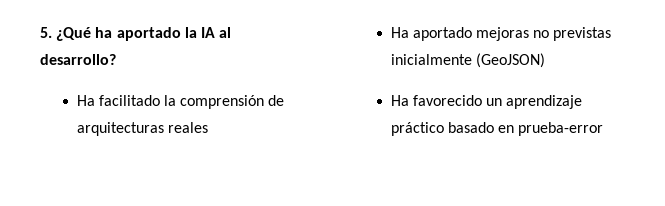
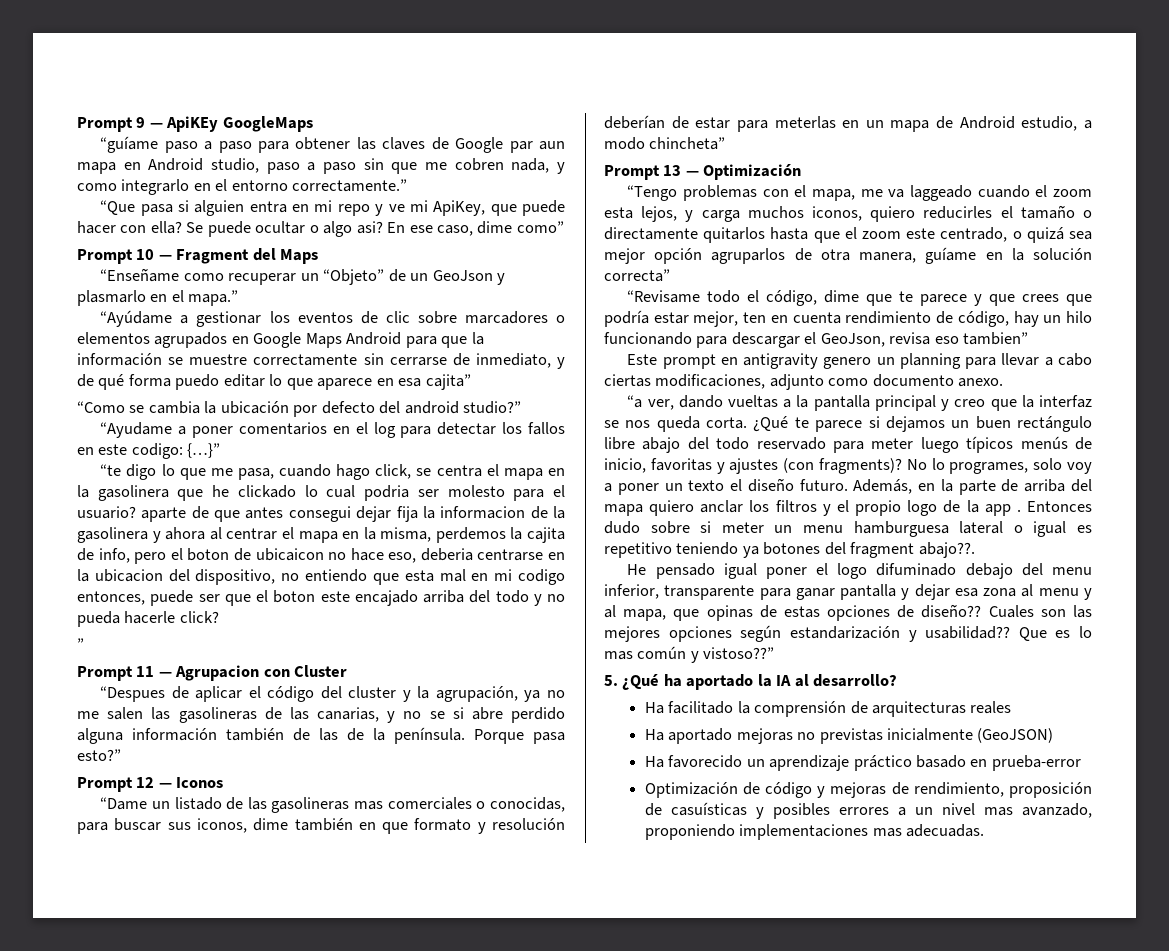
+ Prompt 9 — ApiKEy GoogleMaps
+ “guíame paso a paso para obtener las claves de Google par aun mapa en Android studio, paso a paso sin que me cobren nada, y como integrarlo en el entorno correctamente.”
+ “Que pasa si alguien entra en mi repo y ve mi ApiKey, que puede hacer con ella? Se puede ocultar o algo asi? En ese caso, dime como”
+ Prompt 10 — Fragment del Maps
+ “Enseñame como recuperar un “Objeto” de un GeoJson y plasmarlo en el mapa.”
+ “Ayúdame a gestionar los eventos de clic sobre marcadores o elementos agrupados en Google Maps Android para que la información se muestre correctamente sin cerrarse de inmediato, y de qué forma puedo editar lo que aparece en esa cajita”
+ “Como se cambia la ubicación por defecto del android studio?”
+ “Ayudame a poner comentarios en el log para detectar los fallos en este codigo: {…}”
+ “te digo lo que me pasa, cuando hago click, se centra el mapa en la gasolinera que he clickado lo cual podria ser molesto para el usuario? aparte de que antes consegui dejar fija la informacion de la gasolinera y ahora al centrar el mapa en la misma, perdemos la cajita de info, pero el boton de ubicaicon no hace eso, deberia centrarse en la ubicacion del dispositivo, no entiendo que esta mal en mi codigo entonces, puede ser que el boton este encajado arriba del todo y no pueda hacerle click?
+ ”
+ Prompt 11 — Agrupacion con Cluster
+ “Despues de aplicar el código del cluster y la agrupación, ya no me salen las gasolineras de las canarias, y no se si abre perdido alguna información también de las de la península. Porque pasa esto?”
+ Prompt 12 — Iconos
+ “Dame un listado de las gasolineras mas comerciales o conocidas, para buscar sus iconos, dime también en que formato y resolución deberían de estar para meterlas en un mapa de Android estudio, a modo chincheta”
+ Prompt 13 — Optimización
+ “Tengo problemas con el mapa, me va laggeado cuando el zoom esta lejos, y carga muchos iconos, quiero reducirles el tamaño o directamente quitarlos hasta que el zoom este centrado, o quizá sea mejor opción agruparlos de otra manera, guíame en la solución correcta”
+ “Revisame todo el código, dime que te parece y que crees que podría estar mejor, ten en cuenta rendimiento de código, hay un hilo funcionando para descargar el GeoJson, revisa eso tambien”
+ Este prompt en antigravity genero un planning para llevar a cabo ciertas modificaciones, adjunto como documento anexo.
+ “a ver, dando vueltas a la pantalla principal y creo que la interfaz se nos queda corta. ¿Qué te parece si dejamos un buen rectángulo libre abajo del todo reservado para meter luego típicos menús de inicio, favoritas y ajustes (con fragments)? No lo programes, solo voy a poner un texto el diseño futuro. Además, en la parte de arriba del mapa quiero anclar los filtros y el propio logo de la app . Entonces dudo sobre si meter un menu hamburguesa lateral o igual es repetitivo teniendo ya botones del fragment abajo??.
+ He pensado igual poner el logo difuminado debajo del menu inferior, transparente para ganar pantalla y dejar esa zona al menu y al mapa, que opinas de estas opciones de diseño?? Cuales son las mejores opciones según estandarización y usabilidad?? Que es lo mas común y vistoso??”
+ Optimización de código y mejoras de rendimiento, proposición de casuísticas y posibles errores a un nivel mas avanzado, proponiendo implementaciones mas adecuadas.

